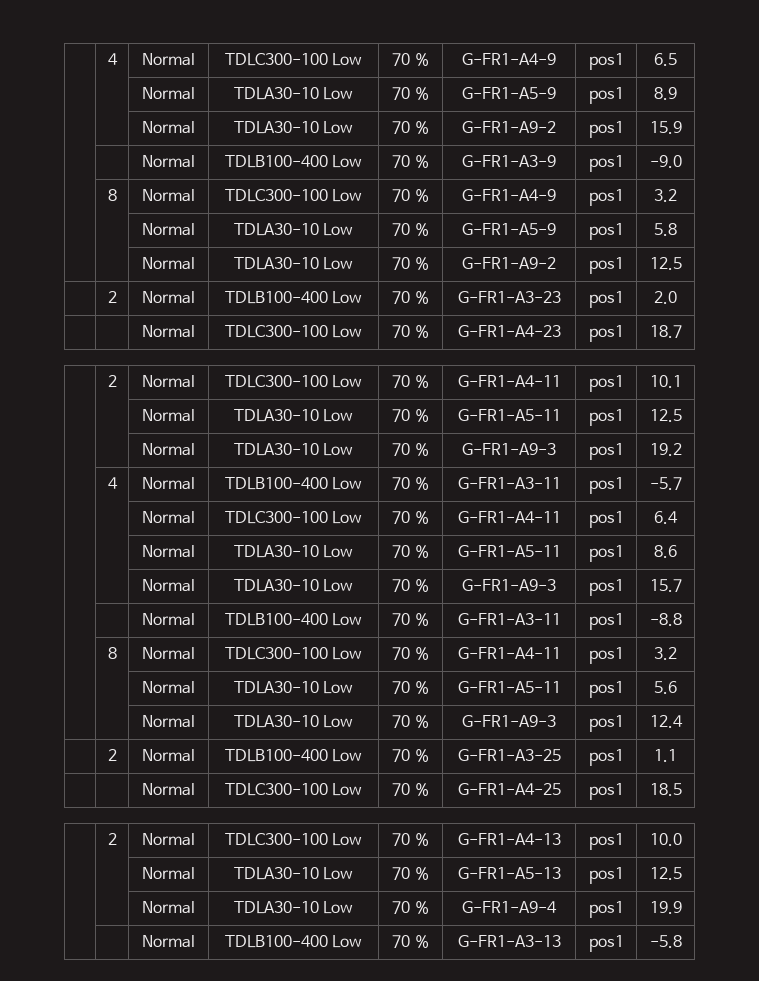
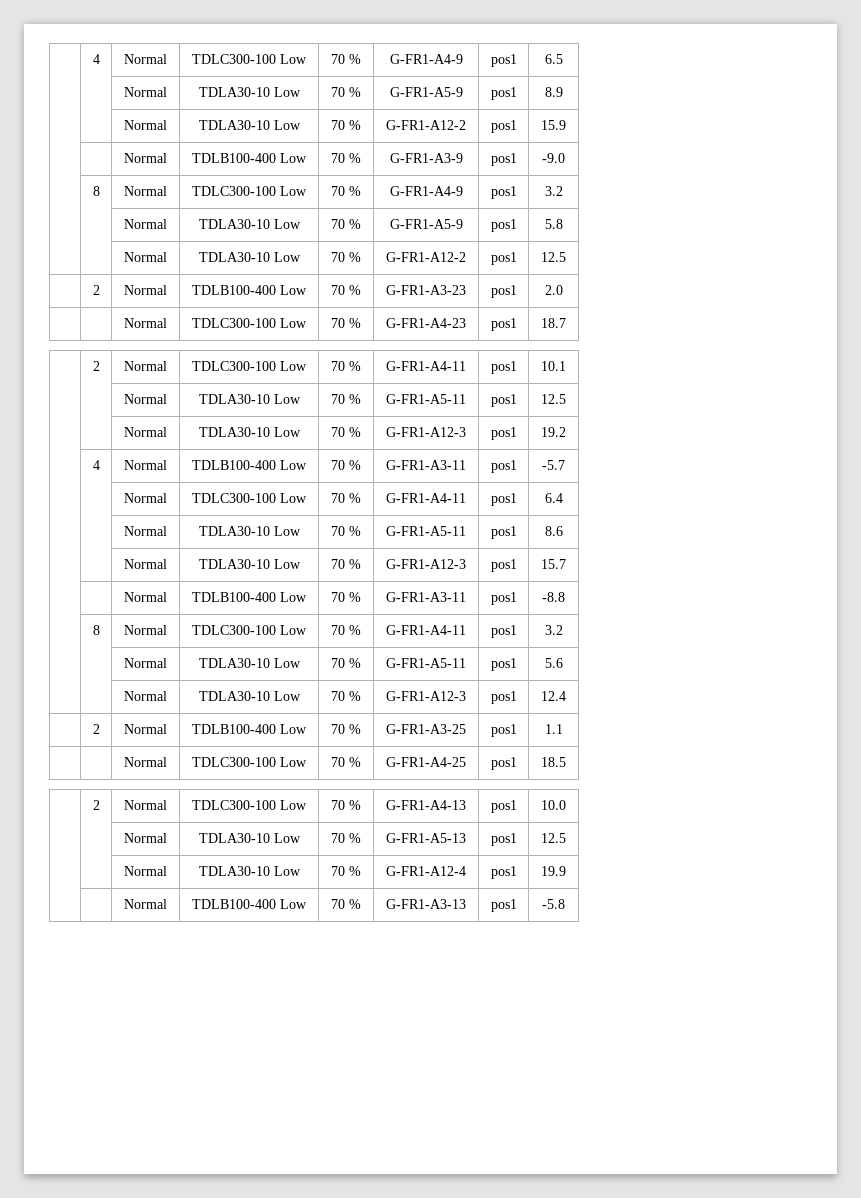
- | | Normal | TDLA30-10 Low | 70 % | G-FR1-A9-2 | pos1 | 15.9
+ | | Normal | TDLA30-10 Low | 70 % | G-FR1-A12-2 | pos1 | 15.9
- | | Normal | TDLA30-10 Low | 70 % | G-FR1-A9-2 | pos1 | 12.5
+ | | Normal | TDLA30-10 Low | 70 % | G-FR1-A12-2 | pos1 | 12.5
- | | Normal | TDLA30-10 Low | 70 % | G-FR1-A9-3 | pos1 | 19.2
+ | | Normal | TDLA30-10 Low | 70 % | G-FR1-A12-3 | pos1 | 19.2
- | | Normal | TDLA30-10 Low | 70 % | G-FR1-A9-3 | pos1 | 15.7
+ | | Normal | TDLA30-10 Low | 70 % | G-FR1-A12-3 | pos1 | 15.7
- | | Normal | TDLA30-10 Low | 70 % | G-FR1-A9-3 | pos1 | 12.4
+ | | Normal | TDLA30-10 Low | 70 % | G-FR1-A12-3 | pos1 | 12.4
- | | Normal | TDLA30-10 Low | 70 % | G-FR1-A9-4 | pos1 | 19.9
+ | | Normal | TDLA30-10 Low | 70 % | G-FR1-A12-4 | pos1 | 19.9

